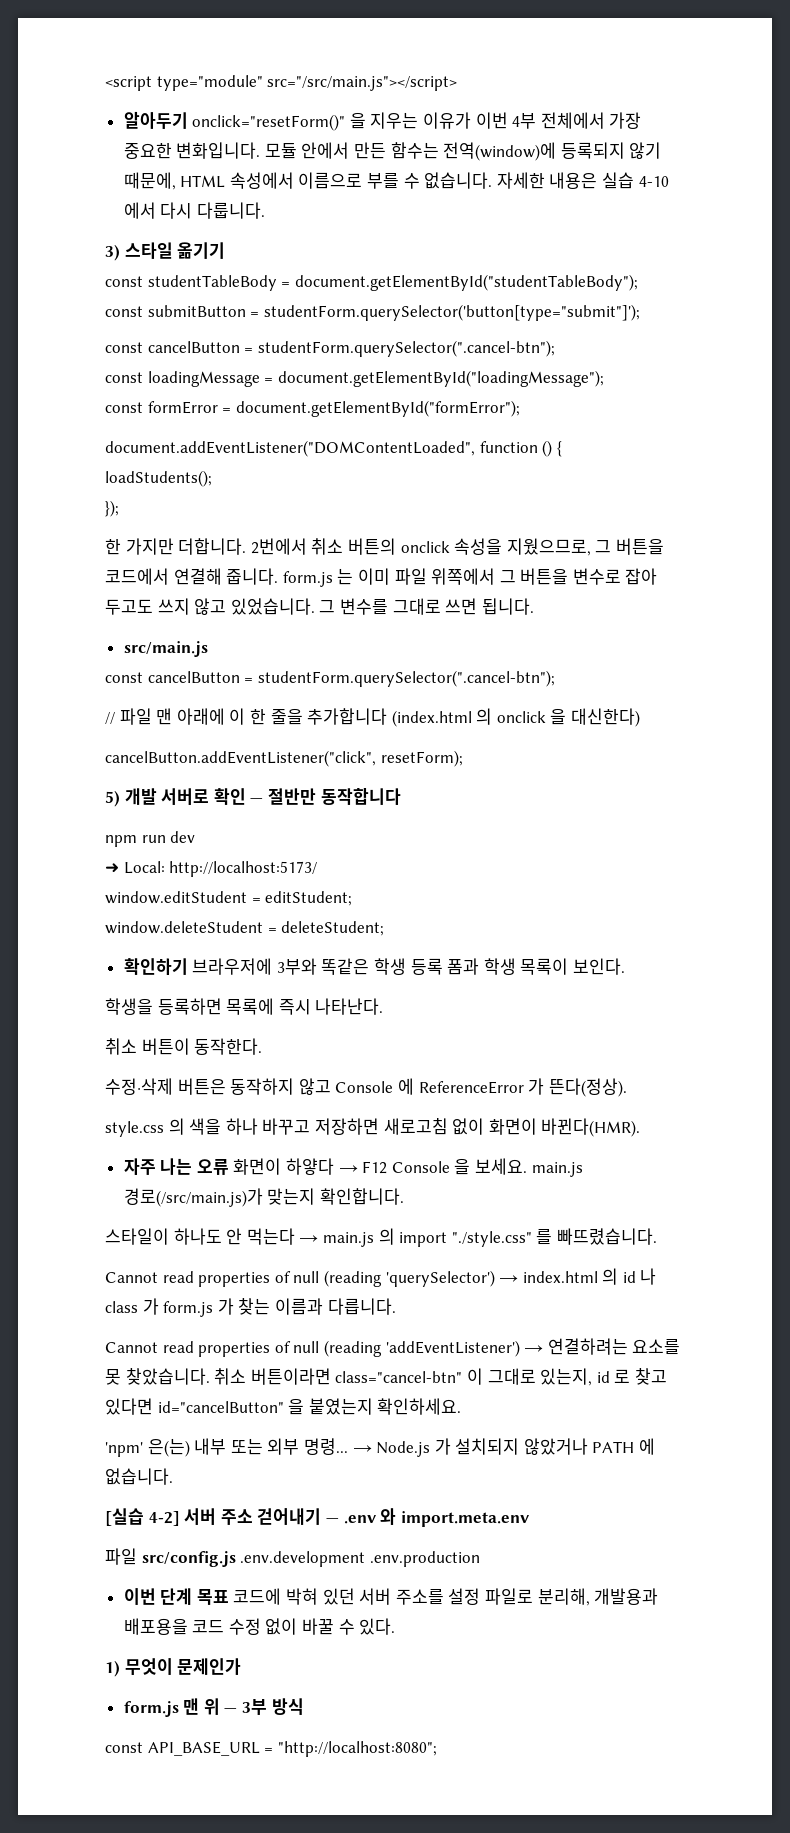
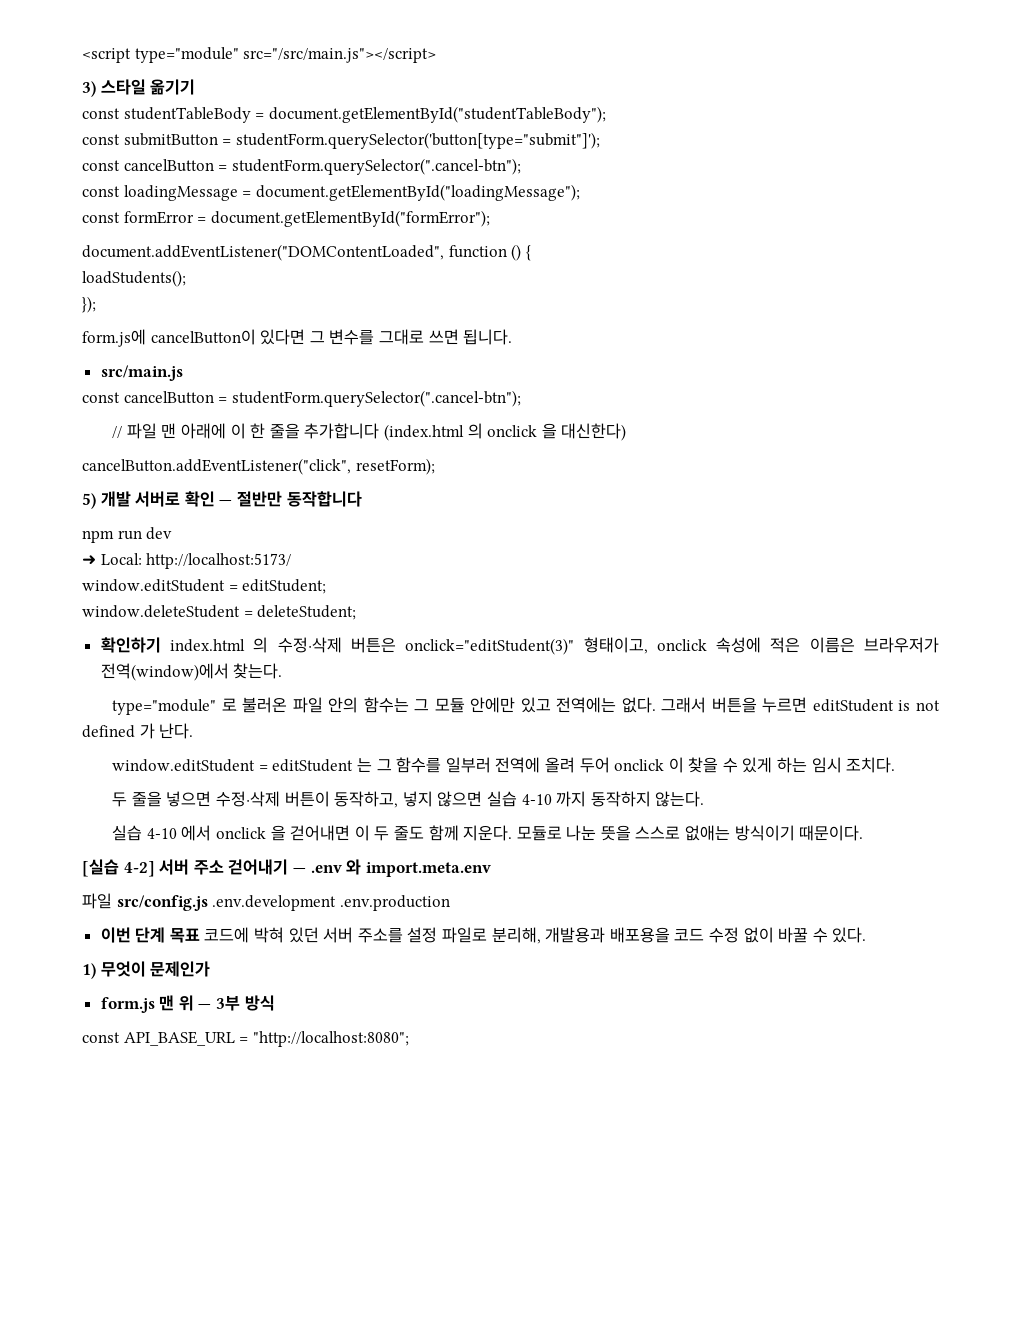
- 알아두기 onclick="resetForm()" 을 지우는 이유가 이번 4부 전체에서 가장 중요한 변화입니다. 모듈 안에서 만든 함수는 전역(window)에 등록되지 않기 때문에, HTML 속성에서 이름으로 부를 수 없습니다. 자세한 내용은 실습 4-10 에서 다시 다룹니다.
- 한 가지만 더합니다. 2번에서 취소 버튼의 onclick 속성을 지웠으므로, 그 버튼을 코드에서 연결해 줍니다. form.js 는 이미 파일 위쪽에서 그 버튼을 변수로 잡아 두고도 쓰지 않고 있었습니다. 그 변수를 그대로 쓰면 됩니다.
+ form.js에 cancelButton이 있다면 그 변수를 그대로 쓰면 됩니다.
- 확인하기 브라우저에 3부와 똑같은 학생 등록 폼과 학생 목록이 보인다.
- 학생을 등록하면 목록에 즉시 나타난다.
- 취소 버튼이 동작한다.
- 수정·삭제 버튼은 동작하지 않고 Console 에 ReferenceError 가 뜬다(정상).
- style.css 의 색을 하나 바꾸고 저장하면 새로고침 없이 화면이 바뀐다(HMR).
- 자주 나는 오류 화면이 하얗다 → F12 Console 을 보세요. main.js 경로(/src/main.js)가 맞는지 확인합니다.
- 스타일이 하나도 안 먹는다 → main.js 의 import "./style.css" 를 빠뜨렸습니다.
- Cannot read properties of null (reading 'querySelector') → index.html 의 id 나 class 가 form.js 가 찾는 이름과 다릅니다.
- Cannot read properties of null (reading 'addEventListener') → 연결하려는 요소를 못 찾았습니다. 취소 버튼이라면 class="cancel-btn" 이 그대로 있는지, id 로 찾고 있다면 id="cancelButton" 을 붙였는지 확인하세요.
- 'npm' 은(는) 내부 또는 외부 명령... → Node.js 가 설치되지 않았거나 PATH 에 없습니다.
+ 확인하기 index.html 의 수정·삭제 버튼은 onclick="editStudent(3)" 형태이고, onclick 속성에 적은 이름은 브라우저가 전역(window)에서 찾는다.
+ type="module" 로 불러온 파일 안의 함수는 그 모듈 안에만 있고 전역에는 없다. 그래서 버튼을 누르면 editStudent is not defined 가 난다.
+ window.editStudent = editStudent 는 그 함수를 일부러 전역에 올려 두어 onclick 이 찾을 수 있게 하는 임시 조치다.
+ 두 줄을 넣으면 수정·삭제 버튼이 동작하고, 넣지 않으면 실습 4-10 까지 동작하지 않는다.
+ 실습 4-10 에서 onclick 을 걷어내면 이 두 줄도 함께 지운다. 모듈로 나눈 뜻을 스스로 없애는 방식이기 때문이다.

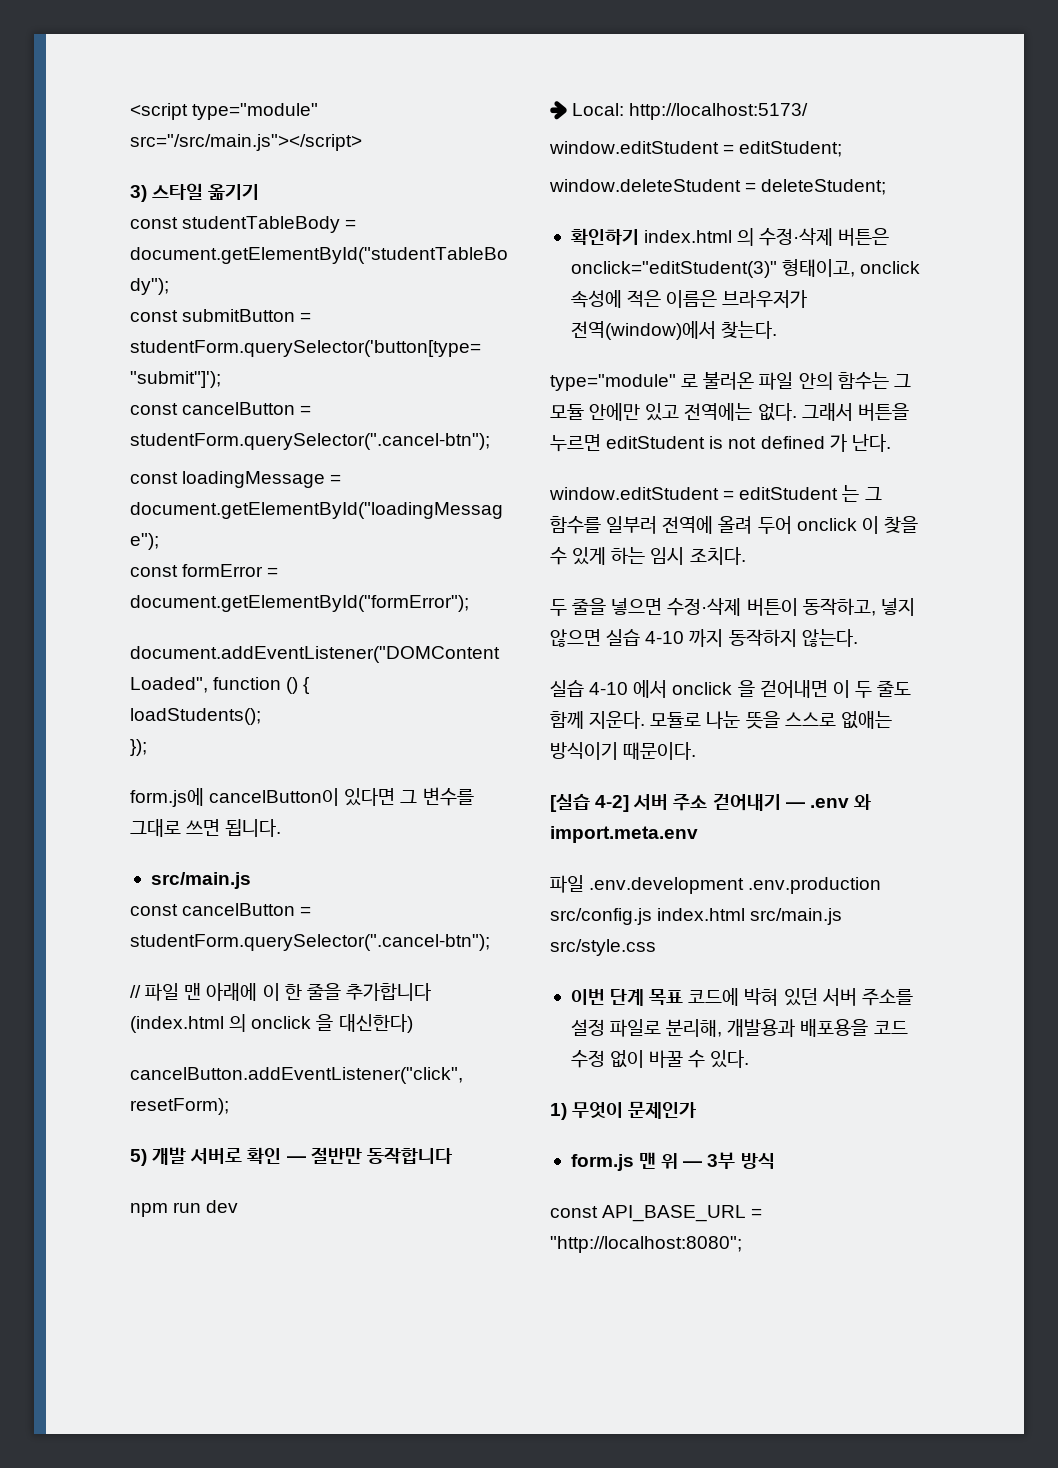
- 파일 src/config.js .env.development .env.production
+ 파일 .env.development .env.production src/config.js index.html src/main.js src/style.css

